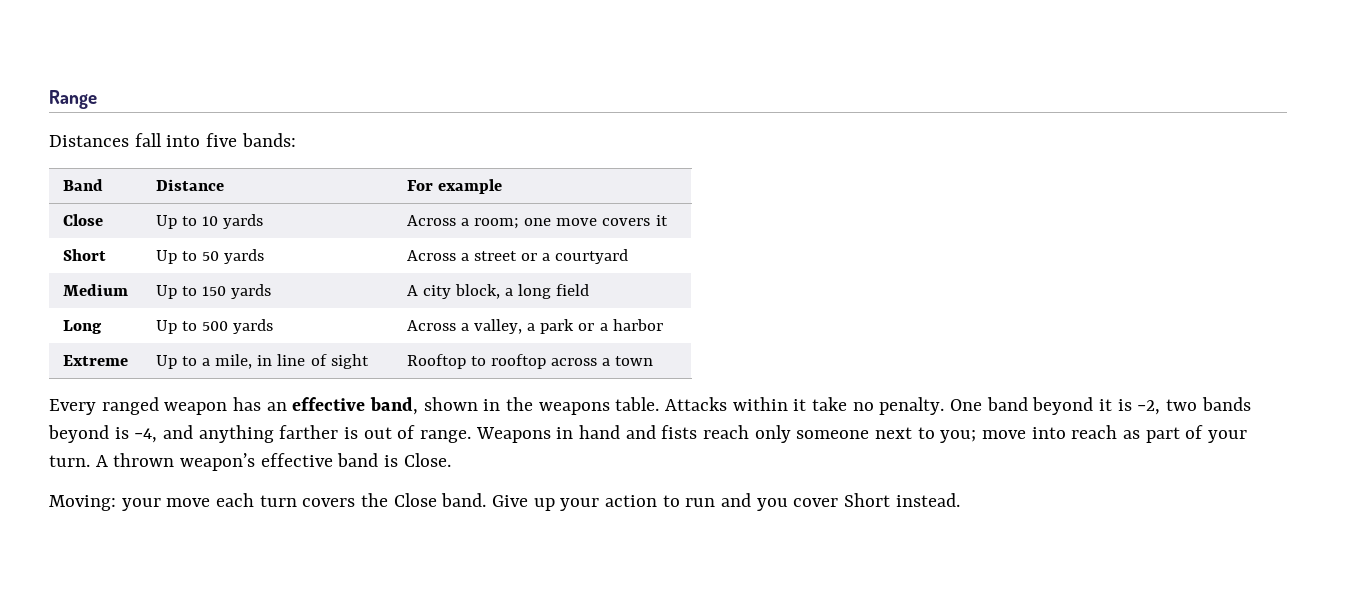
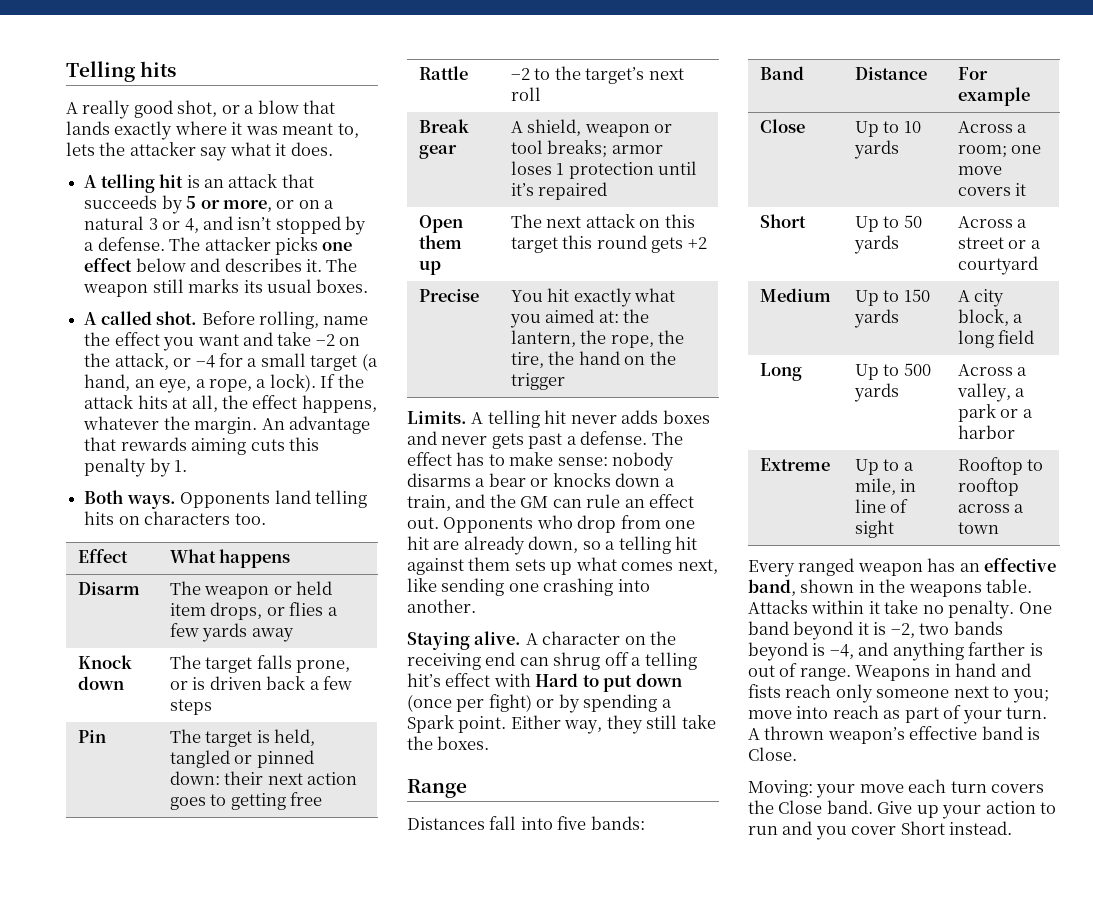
+ Telling hits
+ A really good shot, or a blow that lands exactly where it was meant to, lets the attacker say what it does.
+ A telling hit is an attack that succeeds by 5 or more, or on a natural 3 or 4, and isn’t stopped by a defense. The attacker picks one effect below and describes it. The weapon still marks its usual boxes.
+ A called shot. Before rolling, name the effect you want and take −2 on the attack, or −4 for a small target (a hand, an eye, a rope, a lock). If the attack hits at all, the effect happens, whatever the margin. An advantage that rewards aiming cuts this penalty by 1.
+ Both ways. Opponents land telling hits on characters too.
+ Effect | What happens
+ Disarm | The weapon or held item drops, or flies a few yards away
+ Knock down | The target falls prone, or is driven back a few steps
+ Pin | The target is held, tangled or pinned down: their next action goes to getting free
+ Rattle | −2 to the target’s next roll
+ Break gear | A shield, weapon or tool breaks; armor loses 1 protection until it’s repaired
+ Open them up | The next attack on this target this round gets +2
+ Precise | You hit exactly what you aimed at: the lantern, the rope, the tire, the hand on the trigger
+ Limits. A telling hit never adds boxes and never gets past a defense. The effect has to make sense: nobody disarms a bear or knocks down a train, and the GM can rule an effect out. Opponents who drop from one hit are already down, so a telling hit against them sets up what comes next, like sending one crashing into another.
+ Staying alive. A character on the receiving end can shrug off a telling hit’s effect with Hard to put down (once per fight) or by spending a Spark point. Either way, they still take the boxes.

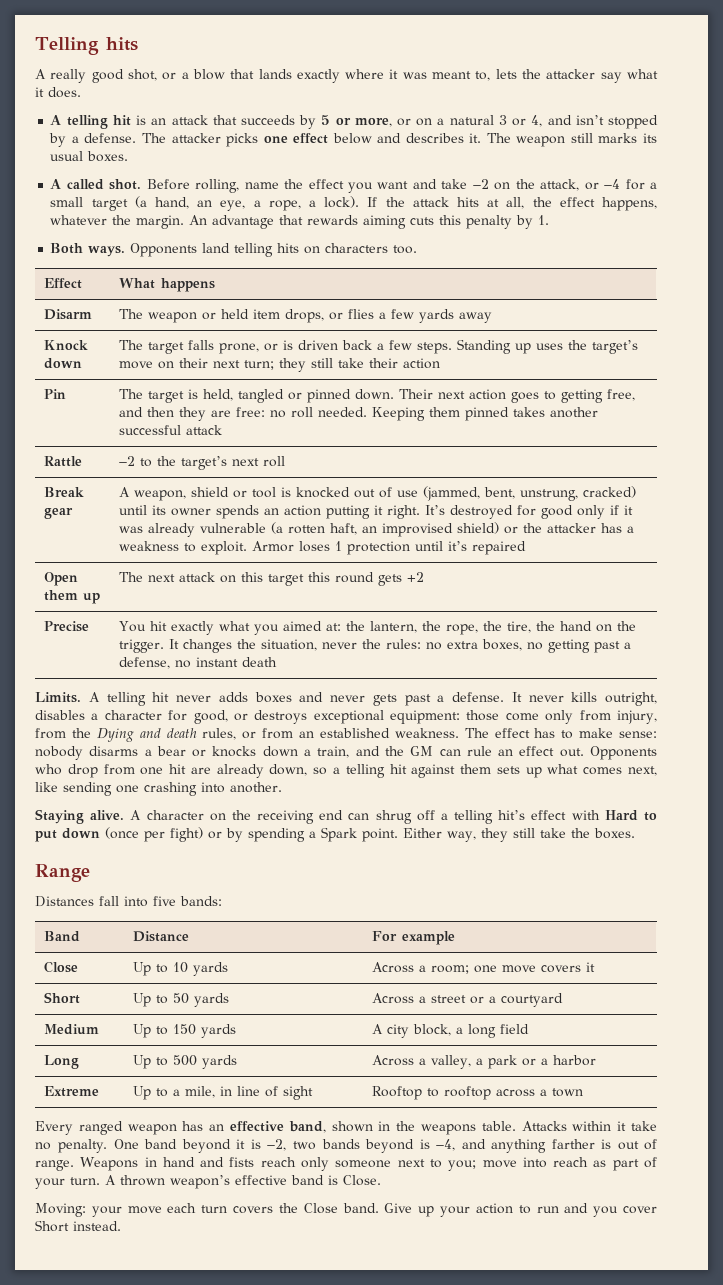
- Knock down | The target falls prone, or is driven back a few steps
+ Knock down | The target falls prone, or is driven back a few steps. Standing up uses the target’s move on their next turn; they still take their action
- Pin | The target is held, tangled or pinned down: their next action goes to getting free
+ Pin | The target is held, tangled or pinned down. Their next action goes to getting free, and then they are free: no roll needed. Keeping them pinned takes another successful attack
- A shield, weapon or tool breaks; armor loses 1 protection until it’s repaired
+ A weapon, shield or tool is knocked out of use (jammed, bent, unstrung, cracked) until its owner spends an action putting it right. It’s destroyed for good only if it was already vulnerable (a rotten haft, an improvised shield) or the attacker has a weakness to exploit. Armor loses 1 protection until it’s repaired
- Precise | You hit exactly what you aimed at: the lantern, the rope, the tire, the hand on the trigger
+ Precise | You hit exactly what you aimed at: the lantern, the rope, the tire, the hand on the trigger. It changes the situation, never the rules: no extra boxes, no getting past a defense, no instant death
+ It never kills outright, disables a character for good, or destroys exceptional equipment: those come only from injury, from the Dying and death rules, or from an established weakness.

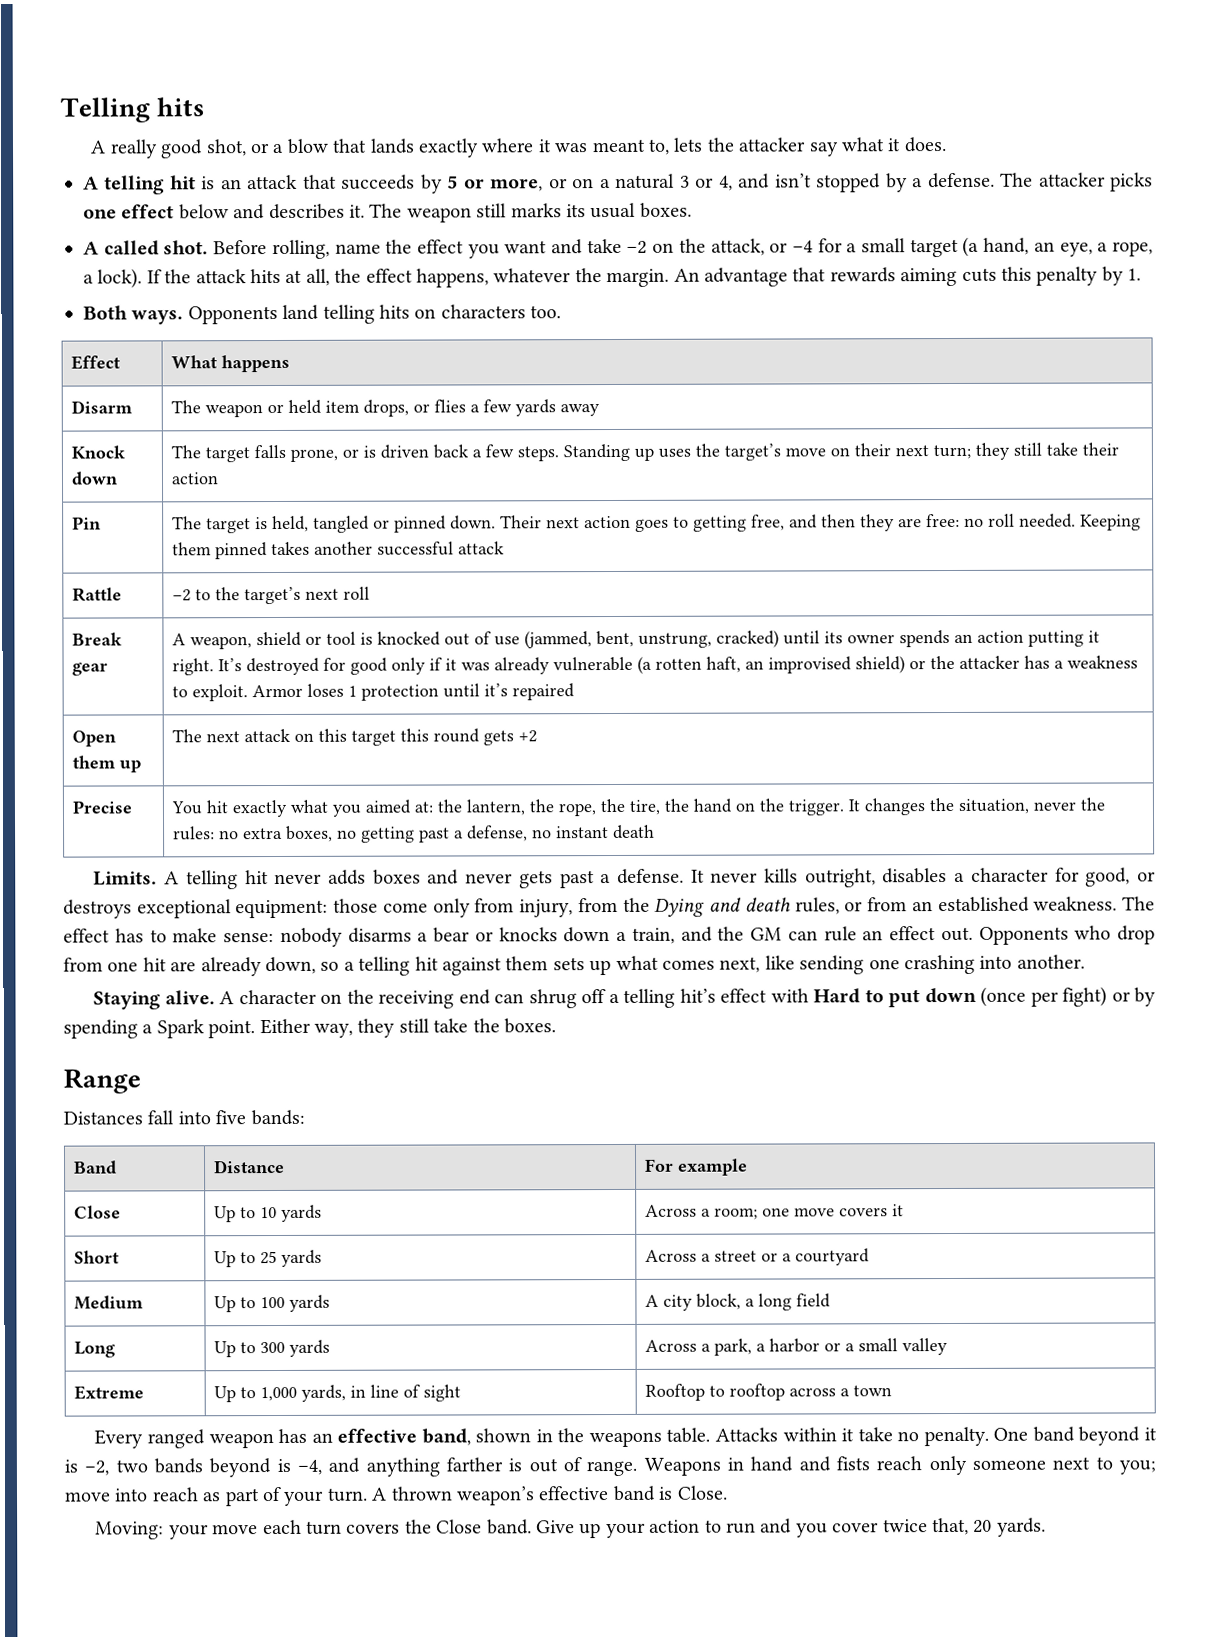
- Short | Up to 50 yards | Across a street or a courtyard
+ Short | Up to 25 yards | Across a street or a courtyard
- Medium | Up to 150 yards | A city block, a long field
+ Medium | Up to 100 yards | A city block, a long field
- Long | Up to 500 yards | Across a valley, a park or a harbor
+ Long | Up to 300 yards | Across a park, a harbor or a small valley
- Extreme | Up to a mile, in line of sight | Rooftop to rooftop across a town
+ Extreme | Up to 1,000 yards, in line of sight | Rooftop to rooftop across a town
- Give up your action to run and you cover Short instead.
+ Give up your action to run and you cover twice that, 20 yards.

